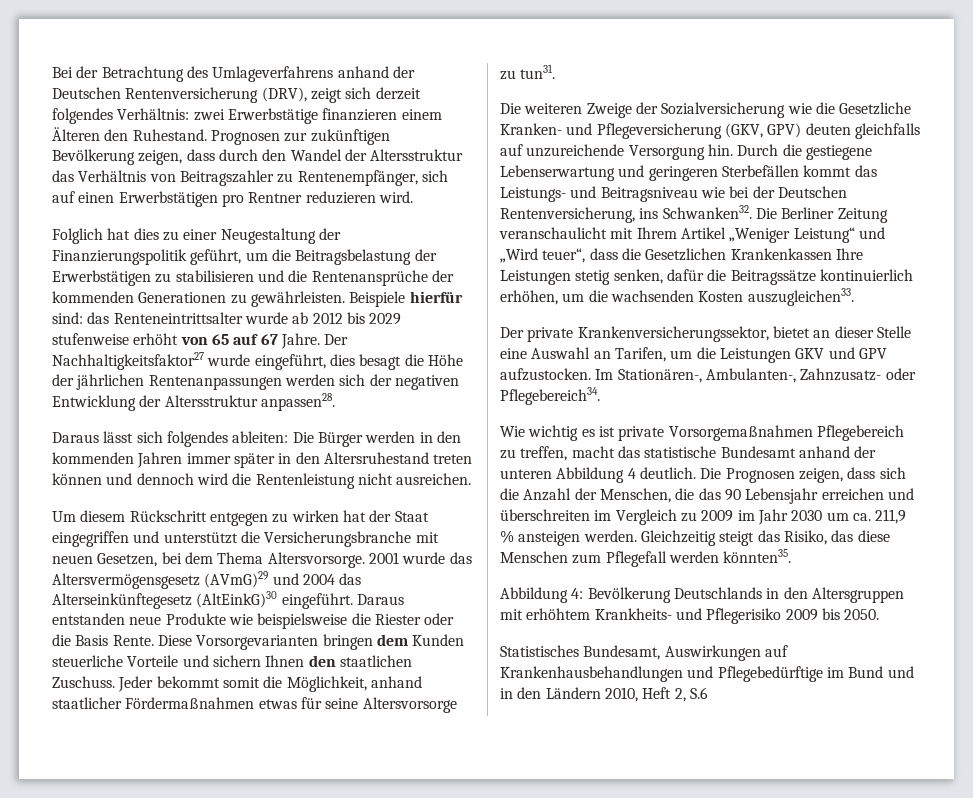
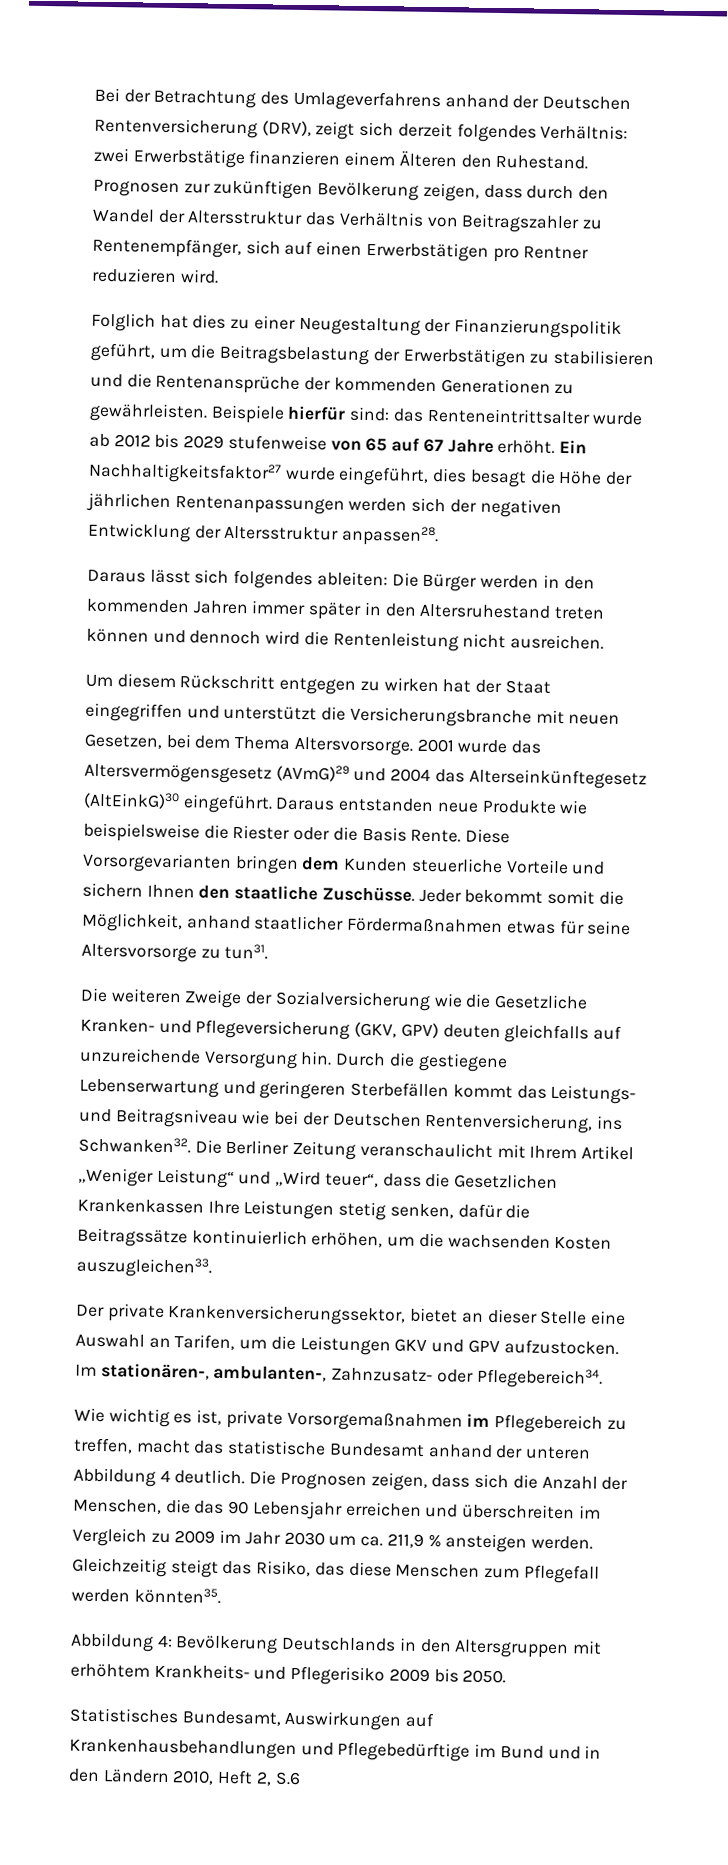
- Beispiele hierfür sind: das Renteneintrittsalter wurde ab 2012 bis 2029 stufenweise erhöht von 65 auf 67 Jahre. Der Nachhaltigkeitsfaktor27 wurde eingeführt, dies besagt die Höhe der jährlichen Rentenanpassungen werden sich der negativen Entwicklung der Altersstruktur anpassen28.
+ Beispiele hierfür sind: das Renteneintrittsalter wurde ab 2012 bis 2029 stufenweise von 65 auf 67 Jahre erhöht. Ein Nachhaltigkeitsfaktor27 wurde eingeführt, dies besagt die Höhe der jährlichen Rentenanpassungen werden sich der negativen Entwicklung der Altersstruktur anpassen28.
- Diese Vorsorgevarianten bringen dem Kunden steuerliche Vorteile und sichern Ihnen den staatlichen Zuschuss.
+ Diese Vorsorgevarianten bringen dem Kunden steuerliche Vorteile und sichern Ihnen den staatliche Zuschüsse.
- Im Stationären-, Ambulanten-, Zahnzusatz- oder Pflegebereich34.
+ Im stationären-, ambulanten-, Zahnzusatz- oder Pflegebereich34.
- Wie wichtig es ist private Vorsorgemaßnahmen Pflegebereich zu treffen, macht das statistische Bundesamt anhand der unteren Abbildung 4 deutlich.
+ Wie wichtig es ist, private Vorsorgemaßnahmen im Pflegebereich zu treffen, macht das statistische Bundesamt anhand der unteren Abbildung 4 deutlich.

